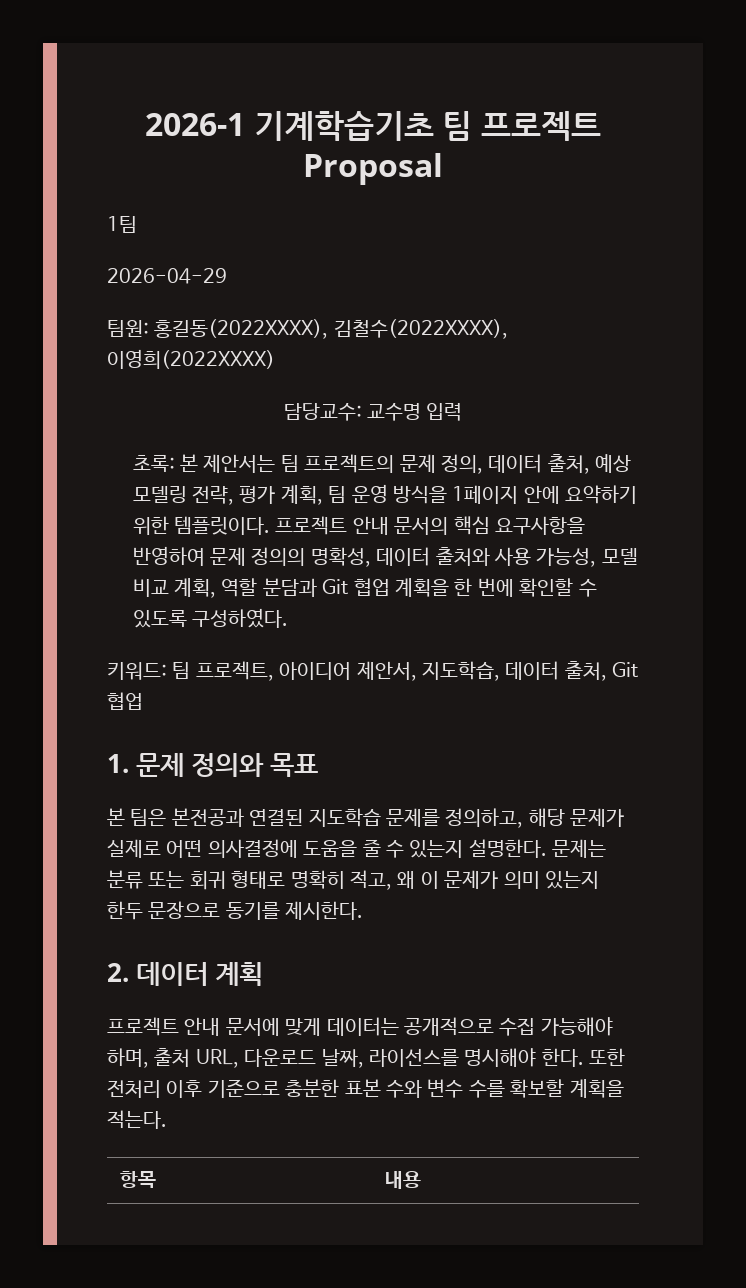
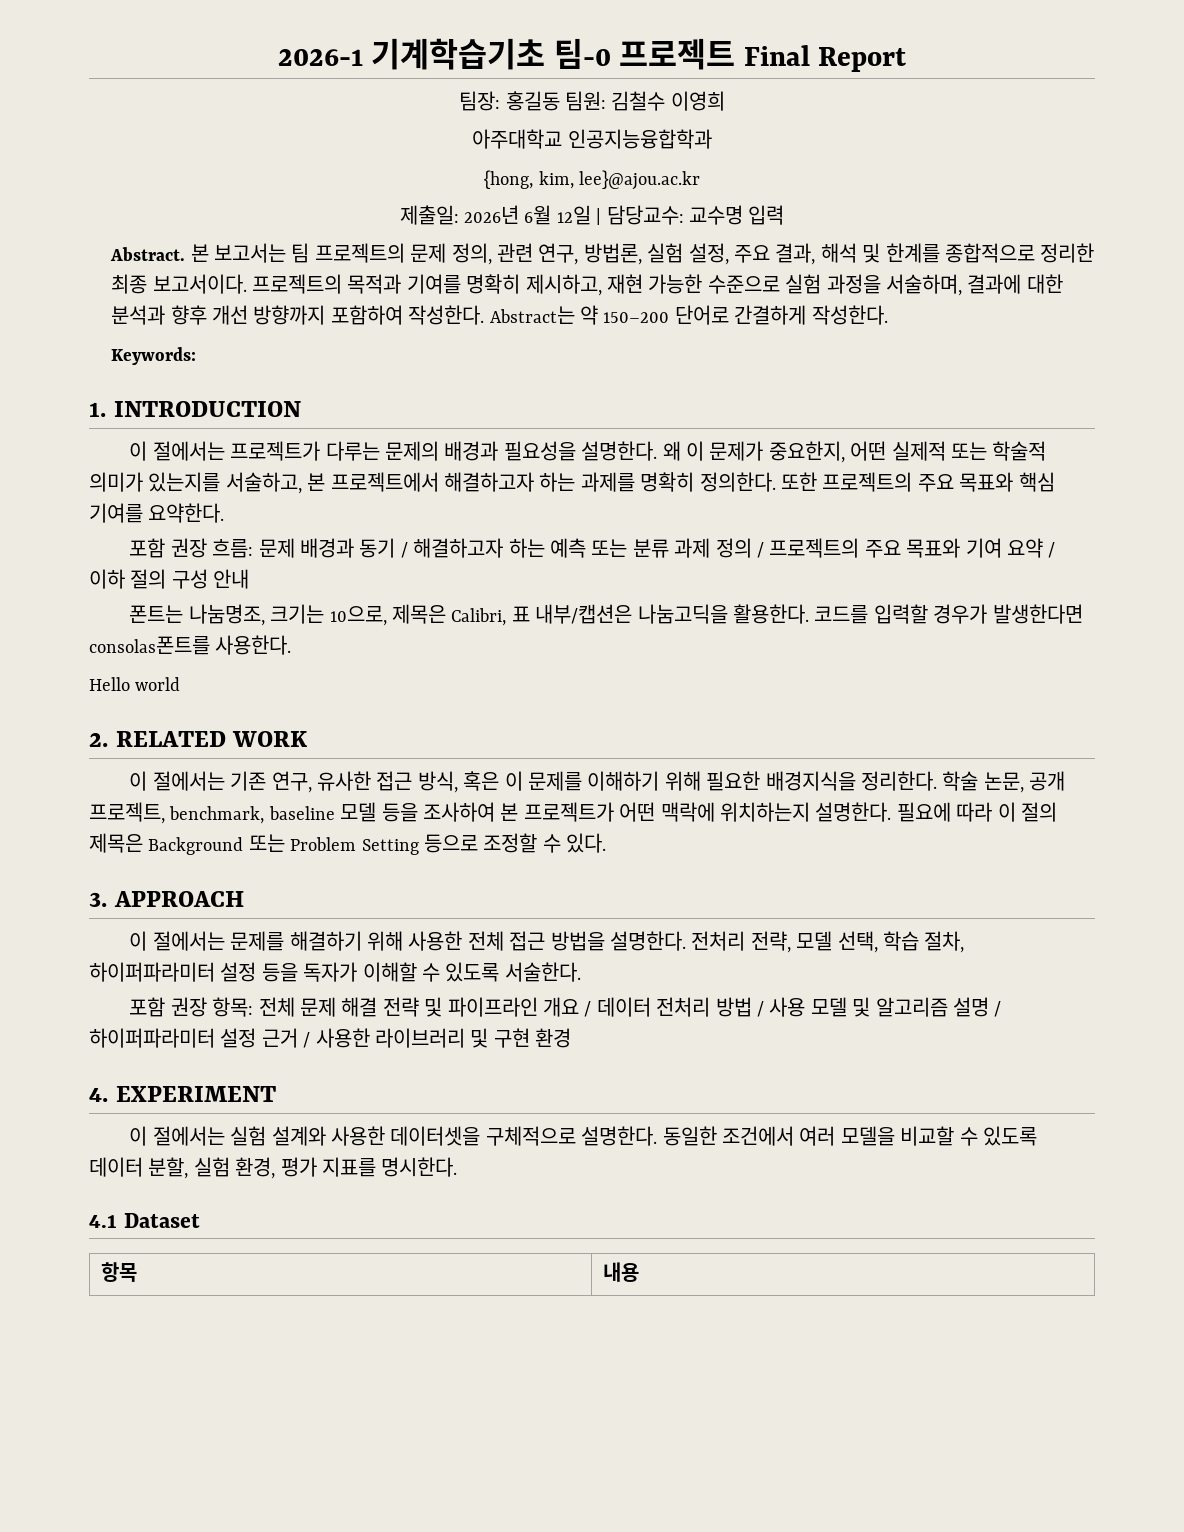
- 2026-1 기계학습기초 팀 프로젝트 Proposal
- 1팀
- 2026-04-29
- 팀원: 홍길동(2022XXXX), 김철수(2022XXXX), 이영희(2022XXXX)
- 담당교수: 교수명 입력
+ 2026-1 기계학습기초 팀-0 프로젝트 Final Report
+ 팀장: 홍길동 팀원: 김철수 이영희
+ 아주대학교 인공지능융합학과
+ {hong, kim, lee}@ajou.ac.kr
+ 제출일: 2026년 6월 12일 | 담당교수: 교수명 입력
- 초록: 본 제안서는 팀 프로젝트의 문제 정의, 데이터 출처, 예상 모델링 전략, 평가 계획, 팀 운영 방식을 1페이지 안에 요약하기 위한 템플릿이다. 프로젝트 안내 문서의 핵심 요구사항을 반영하여 문제 정의의 명확성, 데이터 출처와 사용 가능성, 모델 비교 계획, 역할 분담과 Git 협업 계획을 한 번에 확인할 수 있도록 구성하였다.
- 키워드: 팀 프로젝트, 아이디어 제안서, 지도학습, 데이터 출처, Git 협업
- 1. 문제 정의와 목표
- 본 팀은 본전공과 연결된 지도학습 문제를 정의하고, 해당 문제가 실제로 어떤 의사결정에 도움을 줄 수 있는지 설명한다. 문제는 분류 또는 회귀 형태로 명확히 적고, 왜 이 문제가 의미 있는지 한두 문장으로 동기를 제시한다.
- 2. 데이터 계획
- 프로젝트 안내 문서에 맞게 데이터는 공개적으로 수집 가능해야 하며, 출처 URL, 다운로드 날짜, 라이선스를 명시해야 한다. 또한 전처리 이후 기준으로 충분한 표본 수와 변수 수를 확보할 계획을 적는다.
+ Abstract. 본 보고서는 팀 프로젝트의 문제 정의, 관련 연구, 방법론, 실험 설정, 주요 결과, 해석 및 한계를 종합적으로 정리한 최종 보고서이다. 프로젝트의 목적과 기여를 명확히 제시하고, 재현 가능한 수준으로 실험 과정을 서술하며, 결과에 대한 분석과 향후 개선 방향까지 포함하여 작성한다. Abstract는 약 150–200 단어로 간결하게 작성한다.
+ Keywords:
+ 1. INTRODUCTION
+ 이 절에서는 프로젝트가 다루는 문제의 배경과 필요성을 설명한다. 왜 이 문제가 중요한지, 어떤 실제적 또는 학술적 의미가 있는지를 서술하고, 본 프로젝트에서 해결하고자 하는 과제를 명확히 정의한다. 또한 프로젝트의 주요 목표와 핵심 기여를 요약한다.
+ 포함 권장 흐름: 문제 배경과 동기 / 해결하고자 하는 예측 또는 분류 과제 정의 / 프로젝트의 주요 목표와 기여 요약 / 이하 절의 구성 안내
+ 폰트는 나눔명조, 크기는 10으로, 제목은 Calibri, 표 내부/캡션은 나눔고딕을 활용한다. 코드를 입력할 경우가 발생한다면 consolas폰트를 사용한다.
+ Hello world
+ 2. RELATED WORK
+ 이 절에서는 기존 연구, 유사한 접근 방식, 혹은 이 문제를 이해하기 위해 필요한 배경지식을 정리한다. 학술 논문, 공개 프로젝트, benchmark, baseline 모델 등을 조사하여 본 프로젝트가 어떤 맥락에 위치하는지 설명한다. 필요에 따라 이 절의 제목은 Background 또는 Problem Setting 등으로 조정할 수 있다.
+ 3. APPROACH
+ 이 절에서는 문제를 해결하기 위해 사용한 전체 접근 방법을 설명한다. 전처리 전략, 모델 선택, 학습 절차, 하이퍼파라미터 설정 등을 독자가 이해할 수 있도록 서술한다.
+ 포함 권장 항목: 전체 문제 해결 전략 및 파이프라인 개요 / 데이터 전처리 방법 / 사용 모델 및 알고리즘 설명 / 하이퍼파라미터 설정 근거 / 사용한 라이브러리 및 구현 환경
+ 4. EXPERIMENT
+ 이 절에서는 실험 설계와 사용한 데이터셋을 구체적으로 설명한다. 동일한 조건에서 여러 모델을 비교할 수 있도록 데이터 분할, 실험 환경, 평가 지표를 명시한다.
+ 4.1 Dataset

